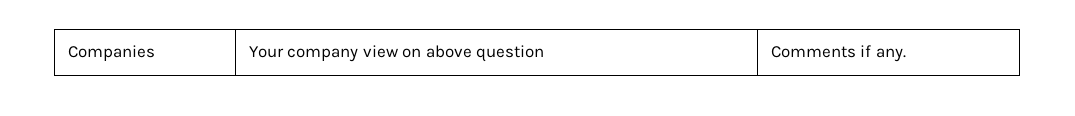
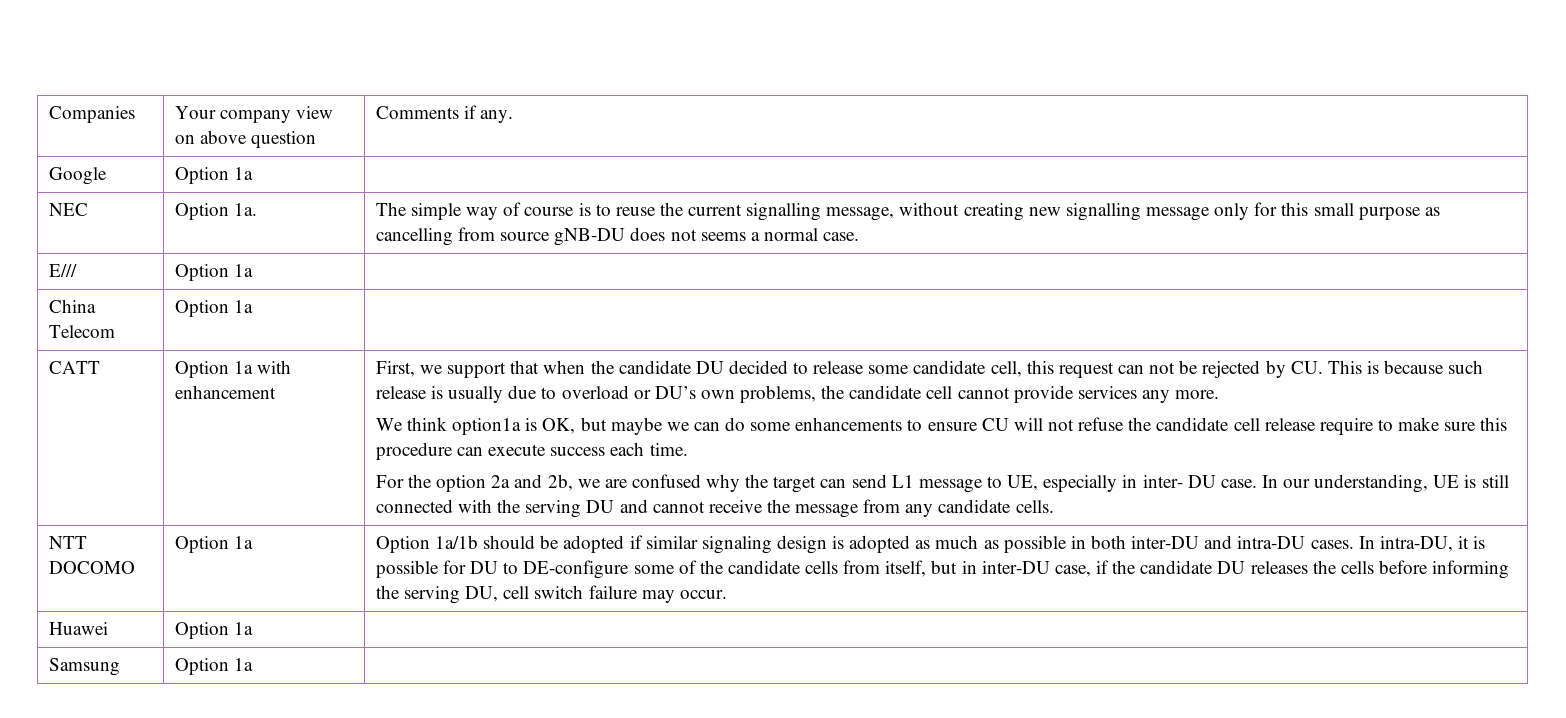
+ Google | Option 1a |
+ NEC | Option 1a. | The simple way of course is to reuse the current signalling message, without creating new signalling message only for this small purpose as cancelling from source gNB-DU does not seems a normal case.
+ E/// | Option 1a |
+ China Telecom | Option 1a |
+ CATT | Option 1a with enhancement | First, we support that when the candidate DU decided to release some candidate cell, this request can not be rejected by CU. This is because such release is usually due to overload or DU’s own problems, the candidate cell cannot provide services any more.
+ We think option1a is OK, but maybe we can do some enhancements to ensure CU will not refuse the candidate cell release require to make sure this procedure can execute success each time.
+ For the option 2a and 2b, we are confused why the target can send L1 message to UE, especially in inter- DU case. In our understanding, UE is still connected with the serving DU and cannot receive the message from any candidate cells.
+ NTT DOCOMO | Option 1a | Option 1a/1b should be adopted if similar signaling design is adopted as much as possible in both inter-DU and intra-DU cases. In intra-DU, it is possible for DU to DE-configure some of the candidate cells from itself, but in inter-DU case, if the candidate DU releases the cells before informing the serving DU, cell switch failure may occur.
+ Huawei | Option 1a |
+ Samsung | Option 1a |

